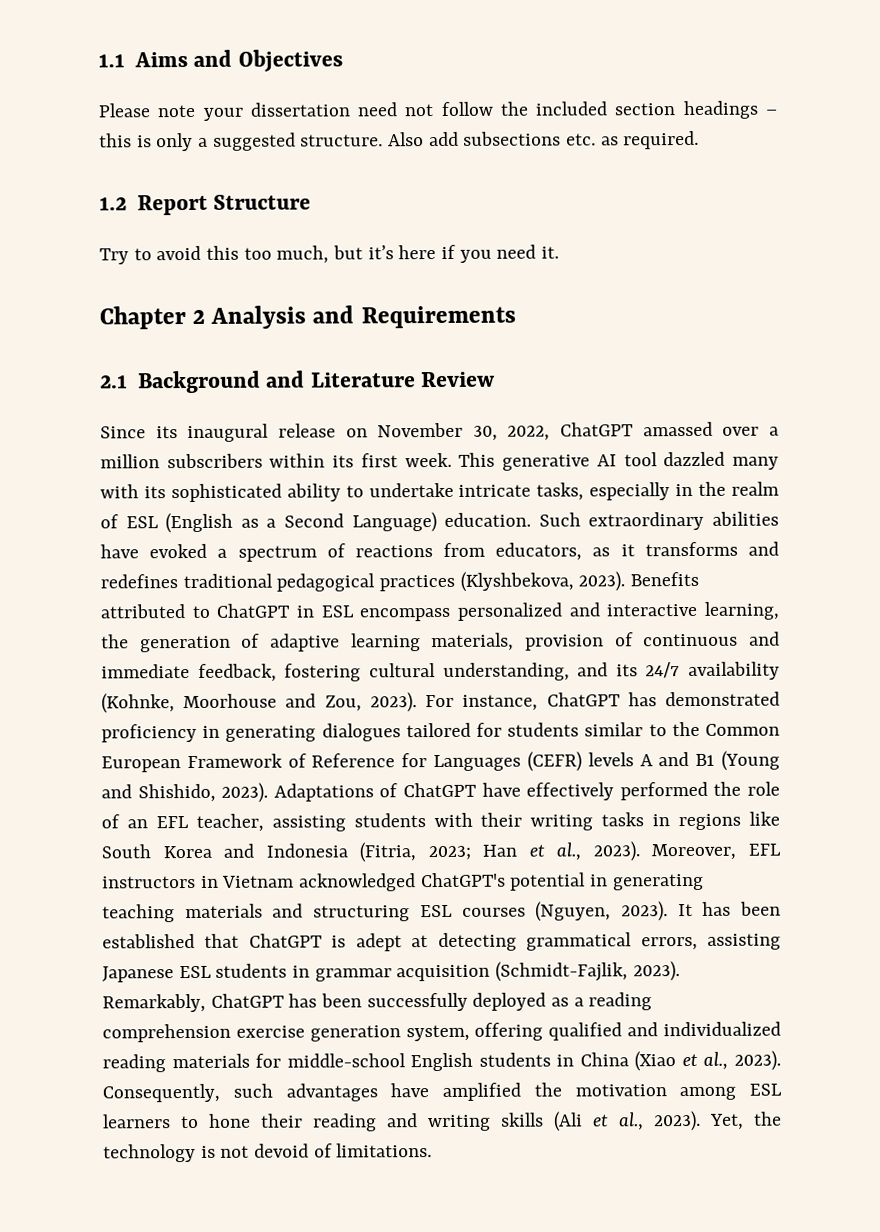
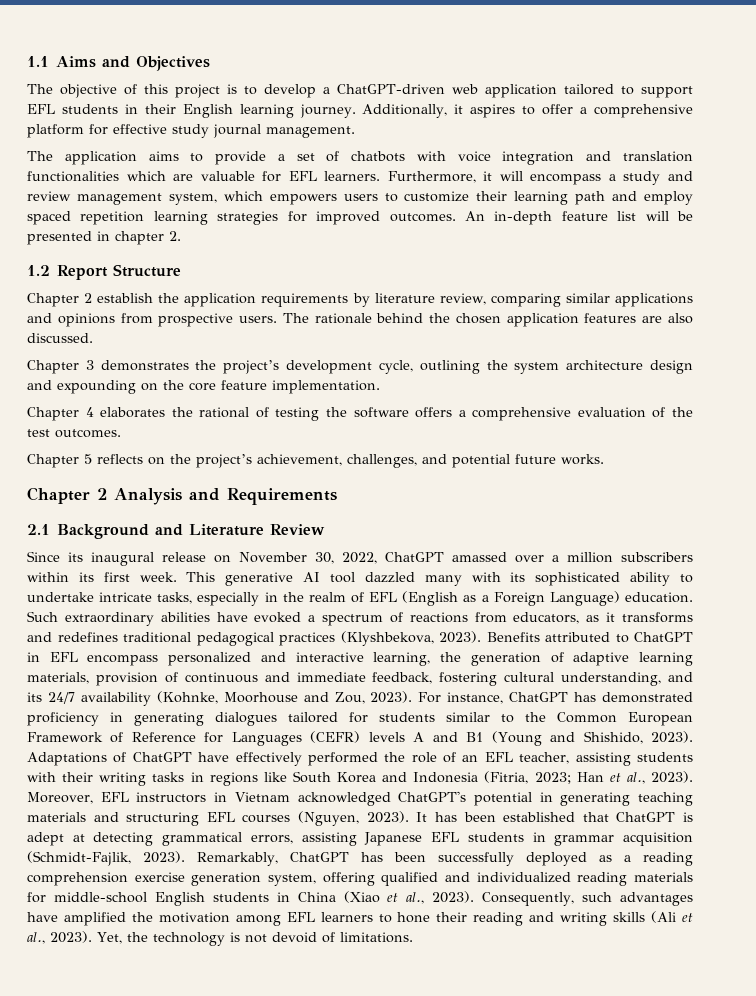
- Please note your dissertation need not follow the included section headings – this is only a suggested structure. Also add subsections etc. as required.
+ The objective of this project is to develop a ChatGPT-driven web application tailored to support EFL students in their English learning journey. Additionally, it aspires to offer a comprehensive platform for effective study journal management.
+ The application aims to provide a set of chatbots with voice integration and translation functionalities which are valuable for EFL learners. Furthermore, it will encompass a study and review management system, which empowers users to customize their learning path and employ spaced repetition learning strategies for improved outcomes. An in-depth feature list will be presented in chapter 2.
  1.2 Report Structure
- Try to avoid this too much, but it’s here if you need it.
+ Chapter 2 establish the application requirements by literature review, comparing similar applications and opinions from prospective users. The rationale behind the chosen application features are also discussed.
+ Chapter 3 demonstrates the project’s development cycle, outlining the system architecture design and expounding on the core feature implementation.
+ Chapter 4 elaborates the rational of testing the software offers a comprehensive evaluation of the test outcomes.
+ Chapter 5 reflects on the project’s achievement, challenges, and potential future works.
- This generative AI tool dazzled many with its sophisticated ability to undertake intricate tasks, especially in the realm of ESL (English as a Second Language) education.
+ This generative AI tool dazzled many with its sophisticated ability to undertake intricate tasks, especially in the realm of EFL (English as a Foreign Language) education.
- Benefits attributed to ChatGPT in ESL encompass personalized and interactive learning, the generation of adaptive learning materials, provision of continuous and immediate feedback, fostering cultural understanding, and its 24/7 availability (Kohnke, Moorhouse and Zou, 2023).
+ Benefits attributed to ChatGPT in EFL encompass personalized and interactive learning, the generation of adaptive learning materials, provision of continuous and immediate feedback, fostering cultural understanding, and its 24/7 availability (Kohnke, Moorhouse and Zou, 2023).
- Moreover, EFL instructors in Vietnam acknowledged ChatGPT's potential in generating teaching materials and structuring ESL courses (Nguyen, 2023).
+ Moreover, EFL instructors in Vietnam acknowledged ChatGPT's potential in generating teaching materials and structuring EFL courses (Nguyen, 2023).
- It has been established that ChatGPT is adept at detecting grammatical errors, assisting Japanese ESL students in grammar acquisition (Schmidt-Fajlik, 2023).
+ It has been established that ChatGPT is adept at detecting grammatical errors, assisting Japanese EFL students in grammar acquisition (Schmidt-Fajlik, 2023).
- Consequently, such advantages have amplified the motivation among ESL learners to hone their reading and writing skills (Ali et al., 2023).
+ Consequently, such advantages have amplified the motivation among EFL learners to hone their reading and writing skills (Ali et al., 2023).

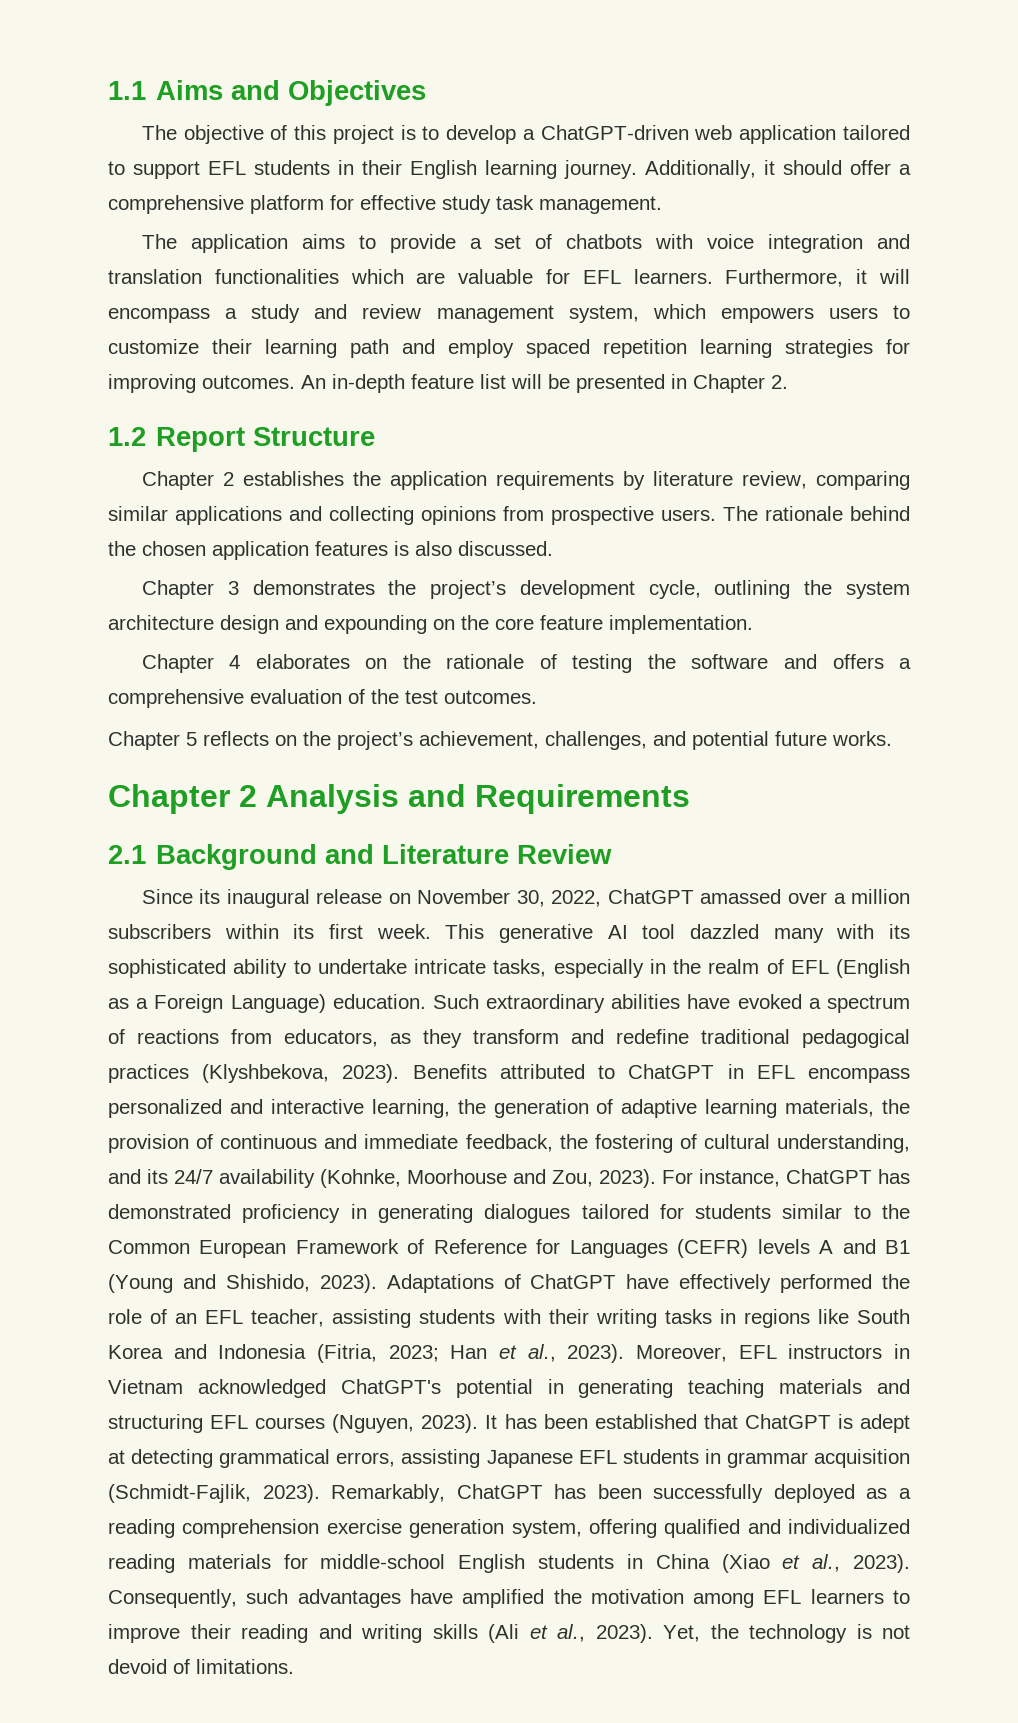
- Additionally, it aspires to offer a comprehensive platform for effective study journal management.
+ Additionally, it should offer a comprehensive platform for effective study task management.
- Furthermore, it will encompass a study and review management system, which empowers users to customize their learning path and employ spaced repetition learning strategies for improved outcomes.
+ Furthermore, it will encompass a study and review management system, which empowers users to customize their learning path and employ spaced repetition learning strategies for improving outcomes.
- An in-depth feature list will be presented in chapter 2.
+ An in-depth feature list will be presented in Chapter 2.
- Chapter 2 establish the application requirements by literature review, comparing similar applications and opinions from prospective users.
+ Chapter 2 establishes the application requirements by literature review, comparing similar applications and collecting opinions from prospective users.
- The rationale behind the chosen application features are also discussed.
+ The rationale behind the chosen application features is also discussed.
- Chapter 4 elaborates the rational of testing the software offers a comprehensive evaluation of the test outcomes.
+ Chapter 4 elaborates on the rationale of testing the software and offers a comprehensive evaluation of the test outcomes.
- Such extraordinary abilities have evoked a spectrum of reactions from educators, as it transforms and redefines traditional pedagogical practices (Klyshbekova, 2023).
+ Such extraordinary abilities have evoked a spectrum of reactions from educators, as they transform and redefine traditional pedagogical practices (Klyshbekova, 2023).
- Benefits attributed to ChatGPT in EFL encompass personalized and interactive learning, the generation of adaptive learning materials, provision of continuous and immediate feedback, fostering cultural understanding, and its 24/7 availability (Kohnke, Moorhouse and Zou, 2023).
+ Benefits attributed to ChatGPT in EFL encompass personalized and interactive learning, the generation of adaptive learning materials, the provision of continuous and immediate feedback, the fostering of cultural understanding, and its 24/7 availability (Kohnke, Moorhouse and Zou, 2023).
- Consequently, such advantages have amplified the motivation among EFL learners to hone their reading and writing skills (Ali et al., 2023).
+ Consequently, such advantages have amplified the motivation among EFL learners to improve their reading and writing skills (Ali et al., 2023).

